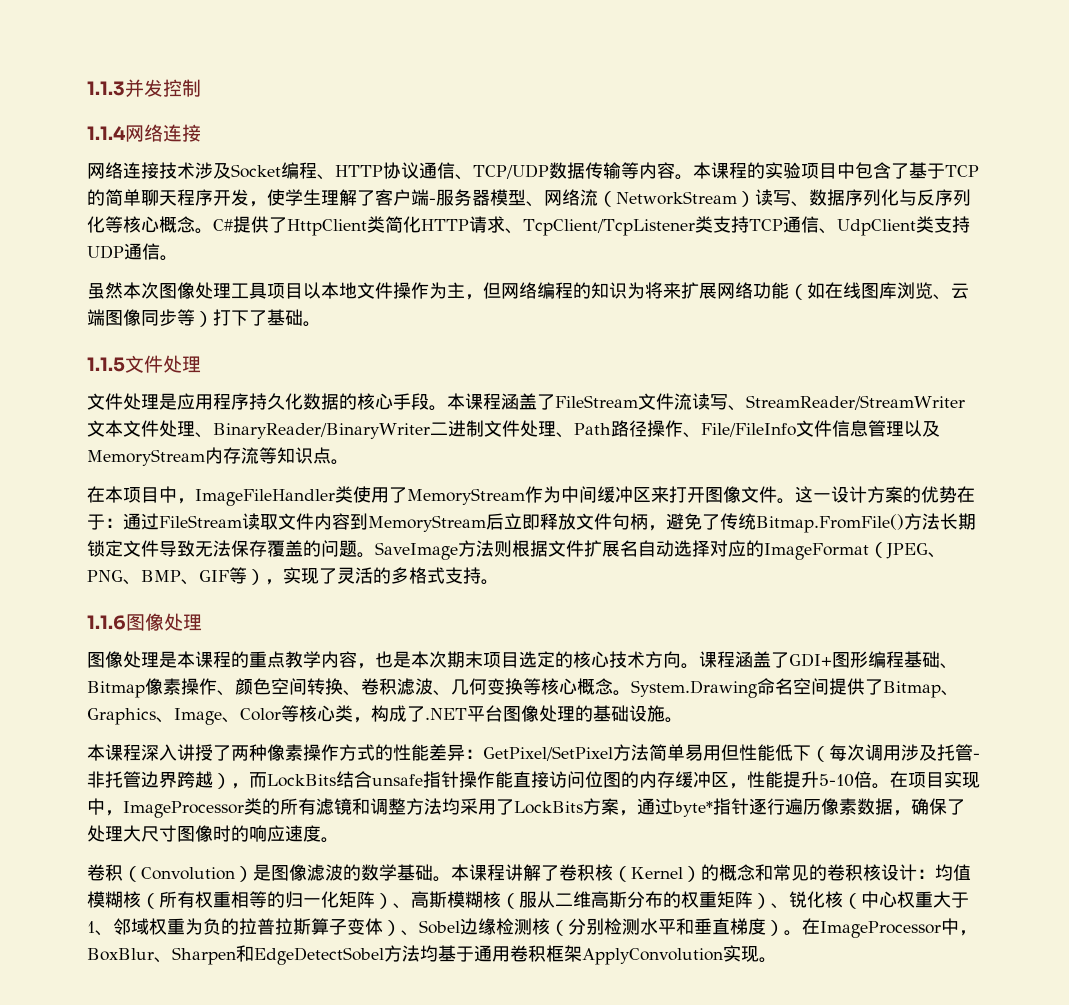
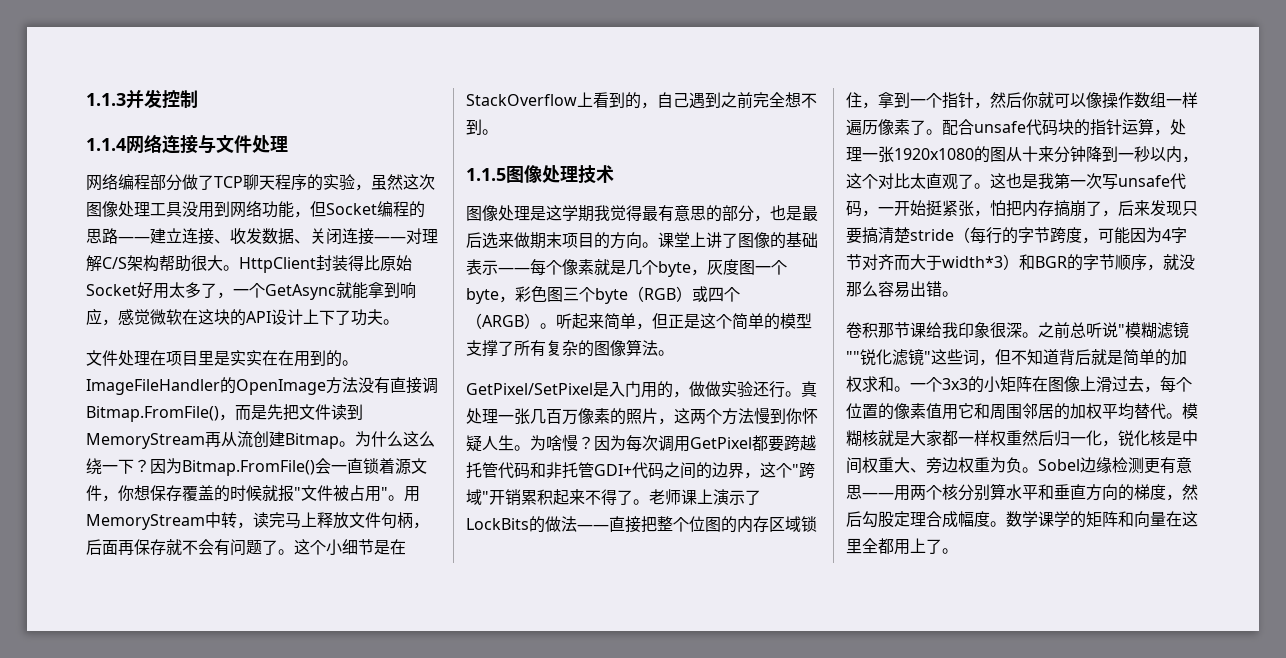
- 1.1.4网络连接
- 网络连接技术涉及Socket编程、HTTP协议通信、TCP/UDP数据传输等内容。本课程的实验项目中包含了基于TCP的简单聊天程序开发，使学生理解了客户端-服务器模型、网络流（NetworkStream）读写、数据序列化与反序列化等核心概念。C#提供了HttpClient类简化HTTP请求、TcpClient/TcpListener类支持TCP通信、UdpClient类支持UDP通信。
- 虽然本次图像处理工具项目以本地文件操作为主，但网络编程的知识为将来扩展网络功能（如在线图库浏览、云端图像同步等）打下了基础。
- 1.1.5文件处理
- 文件处理是应用程序持久化数据的核心手段。本课程涵盖了FileStream文件流读写、StreamReader/StreamWriter文本文件处理、BinaryReader/BinaryWriter二进制文件处理、Path路径操作、File/FileInfo文件信息管理以及MemoryStream内存流等知识点。
- 在本项目中，ImageFileHandler类使用了MemoryStream作为中间缓冲区来打开图像文件。这一设计方案的优势在于：通过FileStream读取文件内容到MemoryStream后立即释放文件句柄，避免了传统Bitmap.FromFile()方法长期锁定文件导致无法保存覆盖的问题。SaveImage方法则根据文件扩展名自动选择对应的ImageFormat（JPEG、PNG、BMP、GIF等），实现了灵活的多格式支持。
- 1.1.6图像处理
+ 1.1.4网络连接与文件处理
+ 网络编程部分做了TCP聊天程序的实验，虽然这次图像处理工具没用到网络功能，但Socket编程的思路——建立连接、收发数据、关闭连接——对理解C/S架构帮助很大。HttpClient封装得比原始Socket好用太多了，一个GetAsync就能拿到响应，感觉微软在这块的API设计上下了功夫。
+ 文件处理在项目里是实实在在用到的。ImageFileHandler的OpenImage方法没有直接调Bitmap.FromFile()，而是先把文件读到MemoryStream再从流创建Bitmap。为什么这么绕一下？因为Bitmap.FromFile()会一直锁着源文件，你想保存覆盖的时候就报"文件被占用"。用MemoryStream中转，读完马上释放文件句柄，后面再保存就不会有问题了。这个小细节是在StackOverflow上看到的，自己遇到之前完全想不到。
+ 1.1.5图像处理技术
- 图像处理是本课程的重点教学内容，也是本次期末项目选定的核心技术方向。课程涵盖了GDI+图形编程基础、Bitmap像素操作、颜色空间转换、卷积滤波、几何变换等核心概念。System.Drawing命名空间提供了Bitmap、Graphics、Image、Color等核心类，构成了.NET平台图像处理的基础设施。
- 本课程深入讲授了两种像素操作方式的性能差异：GetPixel/SetPixel方法简单易用但性能低下（每次调用涉及托管-非托管边界跨越），而LockBits结合unsafe指针操作能直接访问位图的内存缓冲区，性能提升5-10倍。在项目实现中，ImageProcessor类的所有滤镜和调整方法均采用了LockBits方案，通过byte*指针逐行遍历像素数据，确保了处理大尺寸图像时的响应速度。
- 卷积（Convolution）是图像滤波的数学基础。本课程讲解了卷积核（Kernel）的概念和常见的卷积核设计：均值模糊核（所有权重相等的归一化矩阵）、高斯模糊核（服从二维高斯分布的权重矩阵）、锐化核（中心权重大于1、邻域权重为负的拉普拉斯算子变体）、Sobel边缘检测核（分别检测水平和垂直梯度）。在ImageProcessor中，BoxBlur、Sharpen和EdgeDetectSobel方法均基于通用卷积框架ApplyConvolution实现。
+ 图像处理是这学期我觉得最有意思的部分，也是最后选来做期末项目的方向。课堂上讲了图像的基础表示——每个像素就是几个byte，灰度图一个byte，彩色图三个byte（RGB）或四个（ARGB）。听起来简单，但正是这个简单的模型支撑了所有复杂的图像算法。
+ GetPixel/SetPixel是入门用的，做做实验还行。真处理一张几百万像素的照片，这两个方法慢到你怀疑人生。为啥慢？因为每次调用GetPixel都要跨越托管代码和非托管GDI+代码之间的边界，这个"跨域"开销累积起来不得了。老师课上演示了LockBits的做法——直接把整个位图的内存区域锁住，拿到一个指针，然后你就可以像操作数组一样遍历像素了。配合unsafe代码块的指针运算，处理一张1920x1080的图从十来分钟降到一秒以内，这个对比太直观了。这也是我第一次写unsafe代码，一开始挺紧张，怕把内存搞崩了，后来发现只要搞清楚stride（每行的字节跨度，可能因为4字节对齐而大于width*3）和BGR的字节顺序，就没那么容易出错。
+ 卷积那节课给我印象很深。之前总听说"模糊滤镜""锐化滤镜"这些词，但不知道背后就是简单的加权求和。一个3x3的小矩阵在图像上滑过去，每个位置的像素值用它和周围邻居的加权平均替代。模糊核就是大家都一样权重然后归一化，锐化核是中间权重大、旁边权重为负。Sobel边缘检测更有意思——用两个核分别算水平和垂直方向的梯度，然后勾股定理合成幅度。数学课学的矩阵和向量在这里全都用上了。

